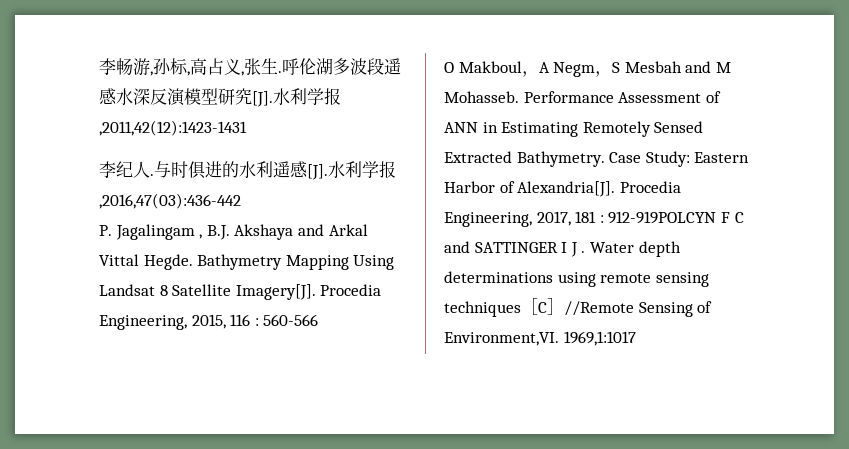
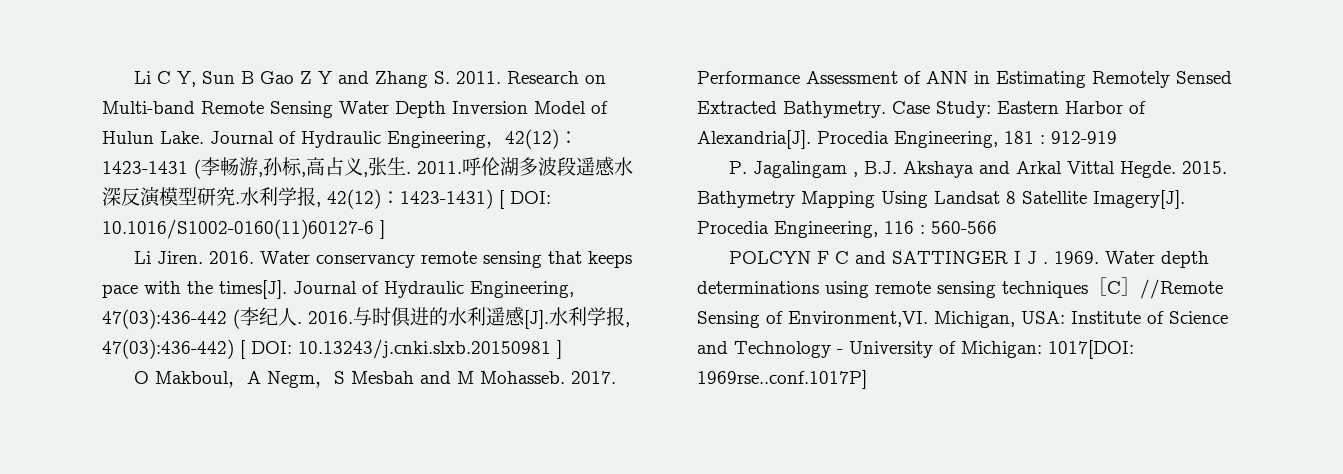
- 李畅游,孙标,高占义,张生.
+ Li C Y, Sun B Gao Z Y and Zhang S. 2011. Research on Multi-band Remote Sensing Water Depth Inversion Model of Hulun Lake. Journal of Hydraulic Engineering，42(12)：1423-1431 (李畅游,孙标,高占义,张生. 2011.
- 呼伦湖多波段遥感水深反演模型研究[J].水利学报,2011,42(12):1423-1431
- 李纪人.
+ 呼伦湖多波段遥感水深反演模型研究.水利学报, 42(12)：1423-1431) [ DOI: 10.1016/S1002-0160(11)60127-6 ]
+ Li Jiren. 2016. Water conservancy remote sensing that keeps pace with the times[J]. Journal of Hydraulic Engineering, 47(03):436-442 (李纪人. 2016.
- 与时俱进的水利遥感[J].水利学报,2016,47(03):436-442
- P. Jagalingam , B.J. Akshaya and Arkal Vittal Hegde. Bathymetry Mapping Using Landsat 8 Satellite Imagery[J]. Procedia Engineering, 2015, 116 : 560-566
+ 与时俱进的水利遥感[J].水利学报, 47(03):436-442) [ DOI: 10.13243/j.cnki.slxb.20150981 ]
+ 2017.
- Procedia Engineering, 2017, 181 : 912-919POLCYN F C and SATTINGER I J .
+ Procedia Engineering, 181 : 912-919
+ P. Jagalingam , B.J. Akshaya and Arkal Vittal Hegde. 2015. Bathymetry Mapping Using Landsat 8 Satellite Imagery[J]. Procedia Engineering, 116 : 560-566
+ POLCYN F C and SATTINGER I J .
+ 1969.
- 1969,1:1017
+ Michigan, USA: Institute of Science and Technology - University of Michigan: 1017[DOI: 1969rse..conf.1017P]

